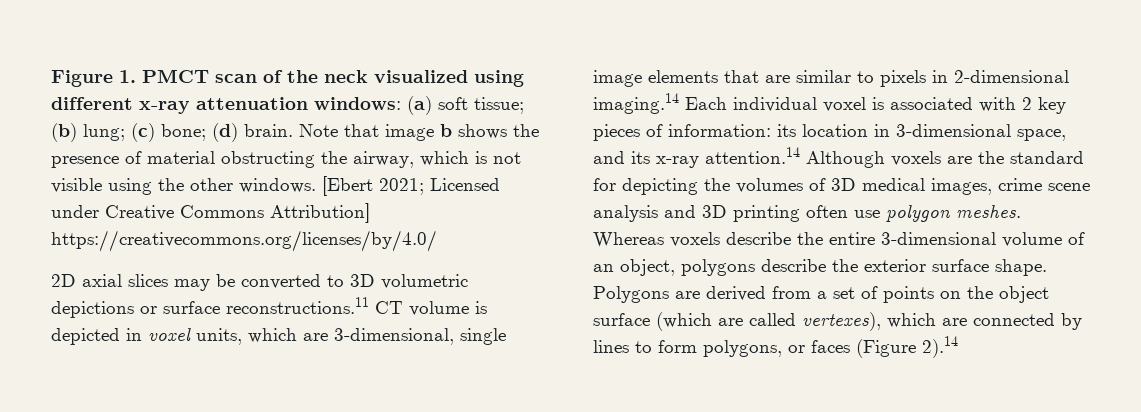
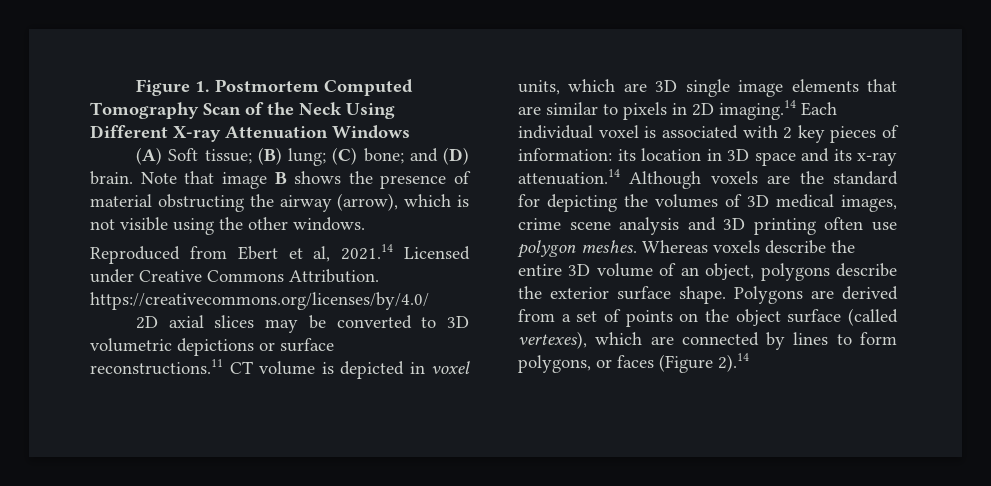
- Figure 1. PMCT scan of the neck visualized using different x-ray attenuation windows: (a) soft tissue; (b) lung; (c) bone; (d) brain.
+ Figure 1. Postmortem Computed Tomography Scan of the Neck Using Different X-ray Attenuation Windows
+ (A) Soft tissue; (B) lung; (C) bone; and (D) brain.
- Note that image b shows the presence of material obstructing the airway, which is not visible using the other windows. [Ebert 2021; Licensed under Creative Commons Attribution] https://creativecommons.org/licenses/by/4.0/
+ Note that image B shows the presence of material obstructing the airway (arrow), which is not visible using the other windows.
+ Reproduced from Ebert et al, 2021.14 Licensed under Creative Commons Attribution. https://creativecommons.org/licenses/by/4.0/
- 2D axial slices may be converted to 3D volumetric depictions or surface reconstructions.11 CT volume is depicted in voxel units, which are 3-dimensional, single image elements that are similar to pixels in 2-dimensional imaging.14 Each individual voxel is associated with 2 key pieces of information:
+ 2D axial slices may be converted to 3D volumetric depictions or surface reconstructions.11 CT volume is depicted in voxel units, which are 3D single image elements that are similar to pixels in 2D imaging.14 Each individual voxel is associated with 2 key pieces of information:
- its location in 3-dimensional space, and its x-ray attention.14 Although voxels are the standard for depicting the volumes of 3D medical images, crime scene analysis and 3D printing often use polygon meshes.
+ its location in 3D space and its x-ray attenuation.14 Although voxels are the standard for depicting the volumes of 3D medical images, crime scene analysis and 3D printing often use polygon meshes.
- Whereas voxels describe the entire 3-dimensional volume of an object, polygons describe the exterior surface shape.
+ Whereas voxels describe the entire 3D volume of an object, polygons describe the exterior surface shape.
- Polygons are derived from a set of points on the object surface (which are called vertexes), which are connected by lines to form polygons, or faces (Figure 2).14
+ Polygons are derived from a set of points on the object surface (called vertexes), which are connected by lines to form polygons, or faces (Figure 2).14

